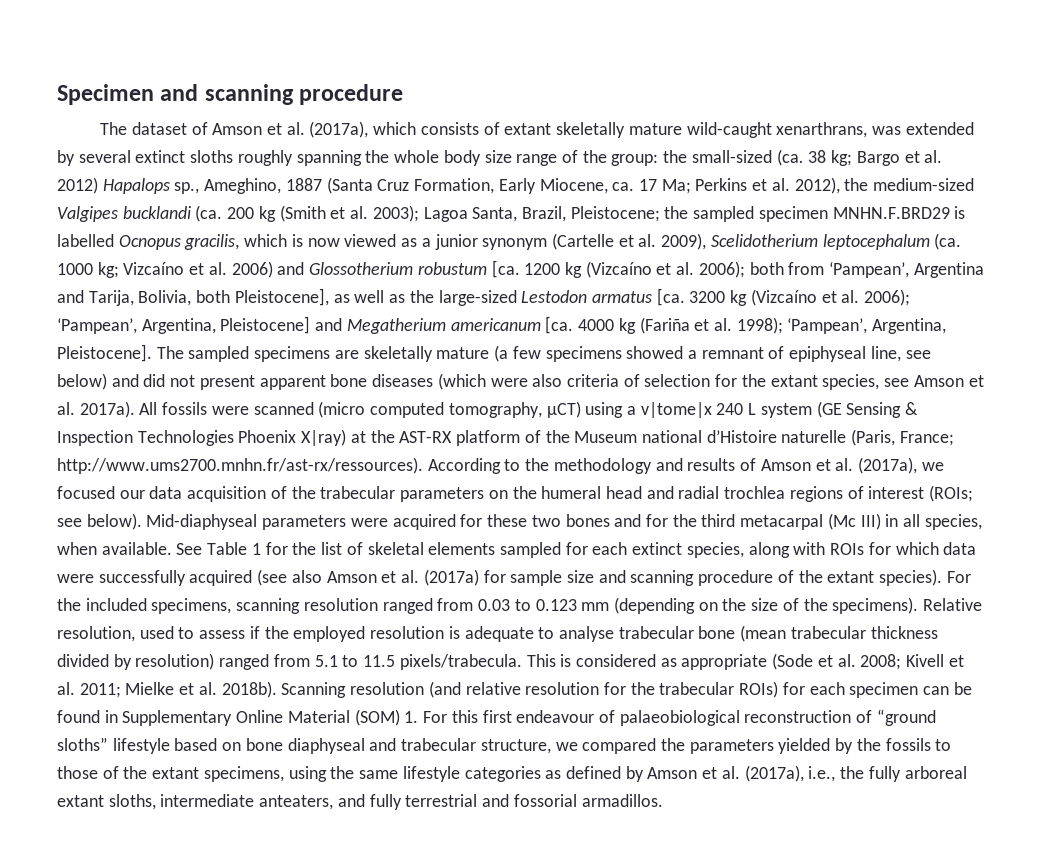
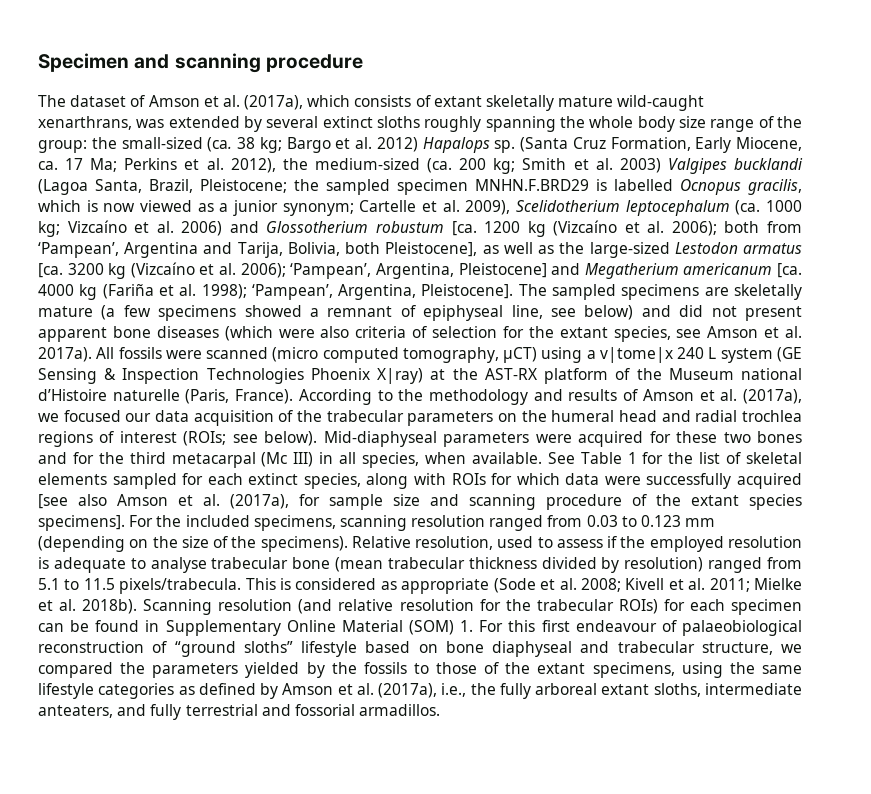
- Bargo et al. 2012) Hapalops sp., Ameghino, 1887 (Santa Cruz Formation, Early Miocene, ca. 17 Ma;
+ Bargo et al. 2012) Hapalops sp. (Santa Cruz Formation, Early Miocene, ca. 17 Ma;
- Perkins et al. 2012), the medium-sized Valgipes bucklandi (ca. 200 kg (Smith et al. 2003); Lagoa Santa, Brazil, Pleistocene;
+ Perkins et al. 2012), the medium-sized (ca. 200 kg; Smith et al. 2003) Valgipes bucklandi (Lagoa Santa, Brazil, Pleistocene;
- the sampled specimen MNHN.F.BRD29 is labelled Ocnopus gracilis, which is now viewed as a junior synonym (Cartelle et al. 2009), Scelidotherium leptocephalum (ca. 1000 kg;
+ the sampled specimen MNHN.F.BRD29 is labelled Ocnopus gracilis, which is now viewed as a junior synonym; Cartelle et al. 2009), Scelidotherium leptocephalum (ca. 1000 kg;
- All fossils were scanned (micro computed tomography, µCT) using a v|tome|x 240 L system (GE Sensing & Inspection Technologies Phoenix X|ray) at the AST-RX platform of the Museum national d’Histoire naturelle (Paris, France; http://www.ums2700.mnhn.fr/ast-rx/ressources). According to the methodology and results of Amson et al. (2017a), we focused our data acquisition of the trabecular parameters on the humeral head and radial trochlea regions of interest (ROIs;
+ All fossils were scanned (micro computed tomography, µCT) using a v|tome|x 240 L system (GE Sensing & Inspection Technologies Phoenix X|ray) at the AST-RX platform of the Museum national d’Histoire naturelle (Paris, France). According to the methodology and results of Amson et al. (2017a), we focused our data acquisition of the trabecular parameters on the humeral head and radial trochlea regions of interest (ROIs;
- See Table 1 for the list of skeletal elements sampled for each extinct species, along with ROIs for which data were successfully acquired (see also Amson et al. (2017a) for sample size and scanning procedure of the extant species).
+ See Table 1 for the list of skeletal elements sampled for each extinct species, along with ROIs for which data were successfully acquired [see also Amson et al. (2017a), for sample size and scanning procedure of the extant species specimens].

